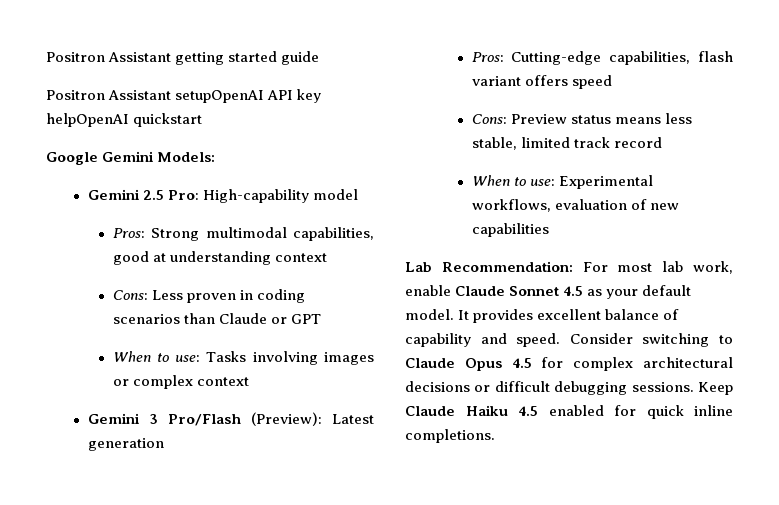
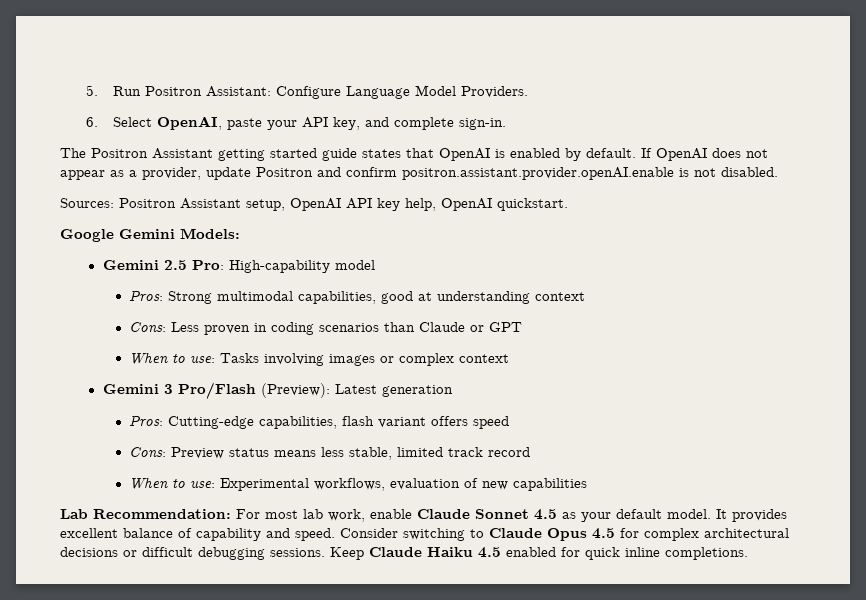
- Positron Assistant getting started guide
- Positron Assistant setupOpenAI API key helpOpenAI quickstart
+ 5. Run Positron Assistant: Configure Language Model Providers.
+ 6. Select OpenAI, paste your API key, and complete sign-in.
+ The Positron Assistant getting started guide states that OpenAI is enabled by default. If OpenAI does not appear as a provider, update Positron and confirm positron.assistant.provider.openAI.enable is not disabled.
+ Sources: Positron Assistant setup, OpenAI API key help, OpenAI quickstart.

